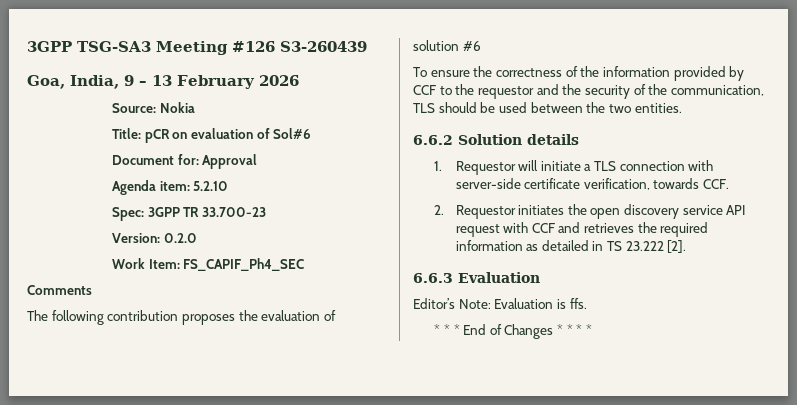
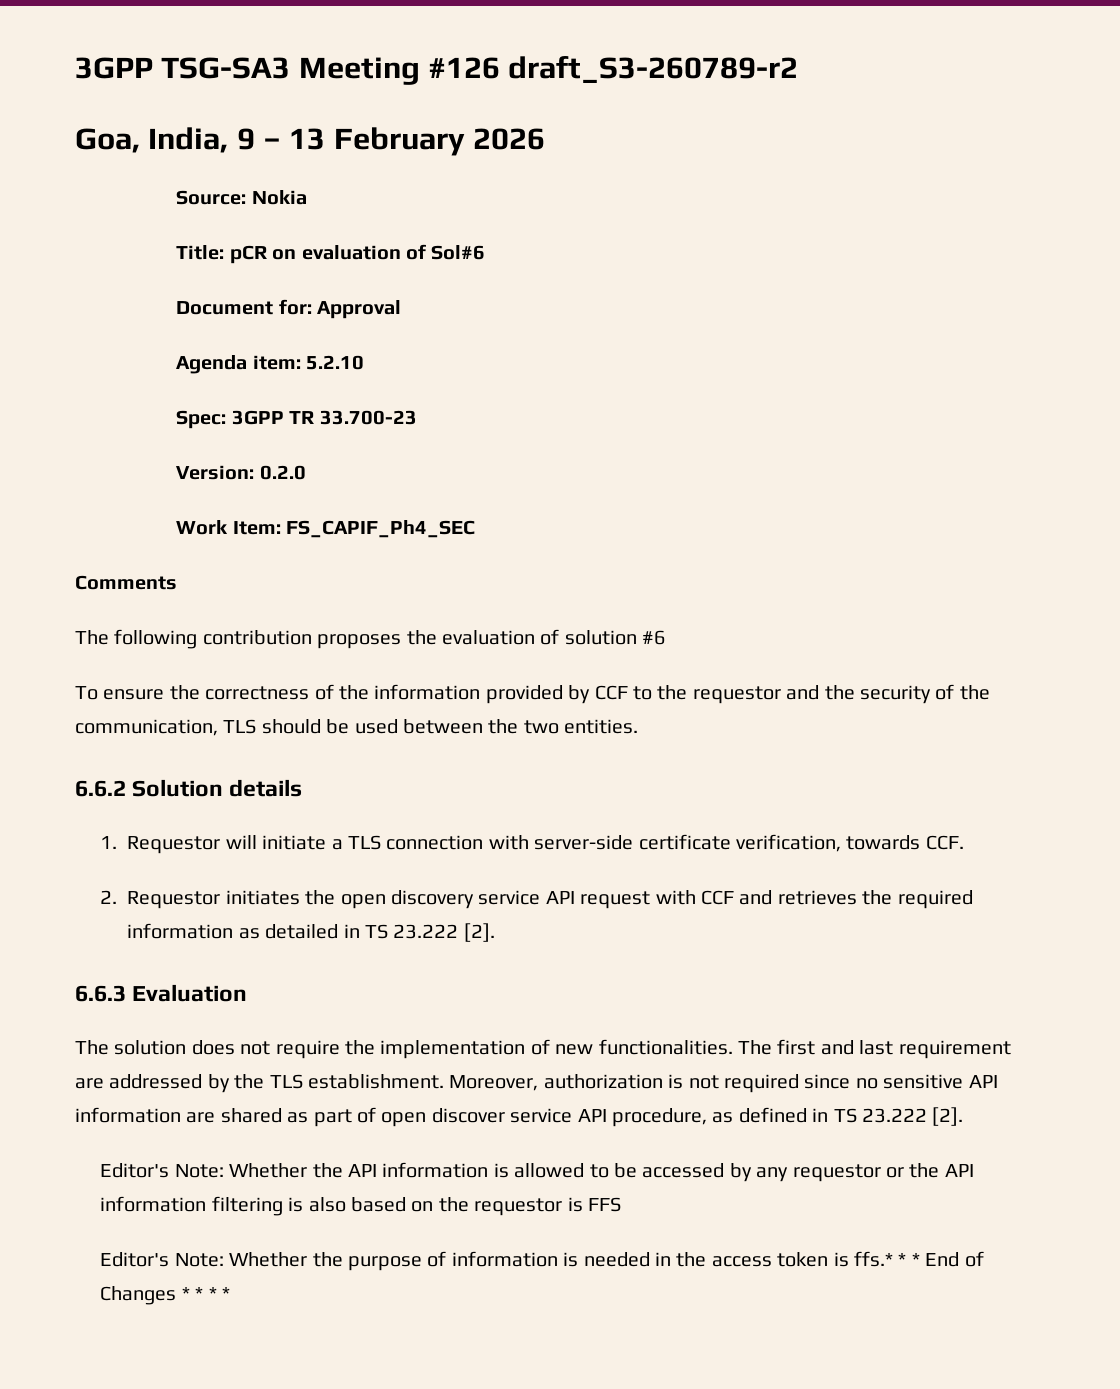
- 3GPP TSG-SA3 Meeting #126 S3-260439
+ 3GPP TSG-SA3 Meeting #126 draft_S3-260789-r2
- Editor’s Note: Evaluation is ffs.
- * * * End of Changes * * * *
+ The solution does not require the implementation of new functionalities. The first and last requirement are addressed by the TLS establishment. Moreover, authorization is not required since no sensitive API information are shared as part of open discover service API procedure, as defined in TS 23.222 [2].
+ Editor's Note: Whether the API information is allowed to be accessed by any requestor or the API information filtering is also based on the requestor is FFS
+ Editor's Note: Whether the purpose of information is needed in the access token is ffs.* * * End of Changes * * * *

